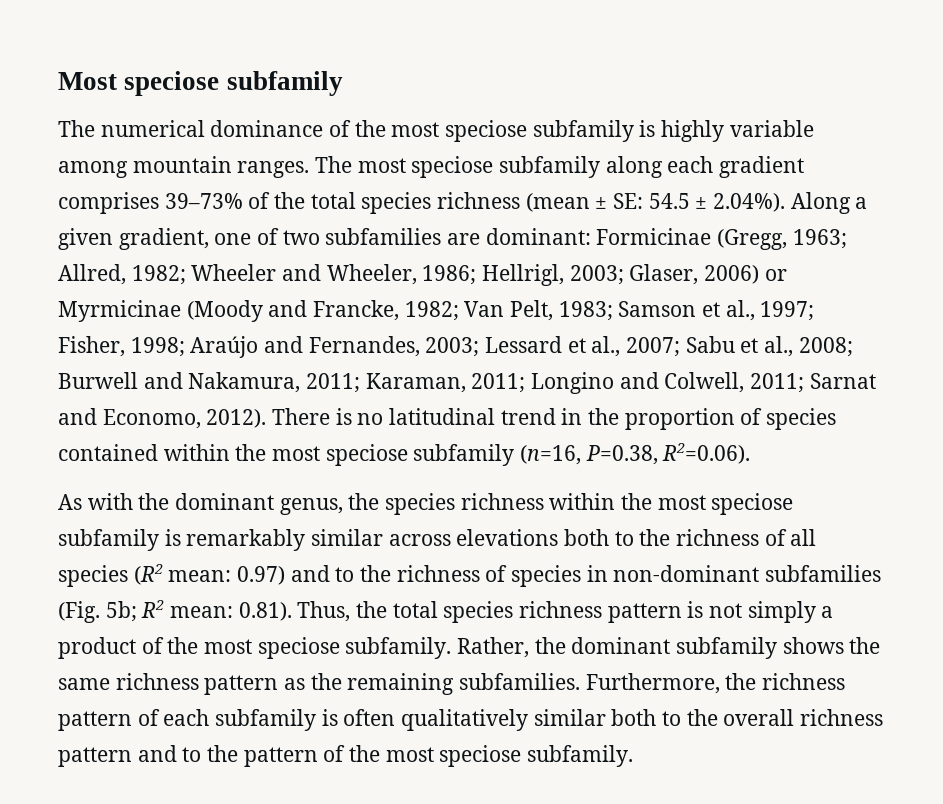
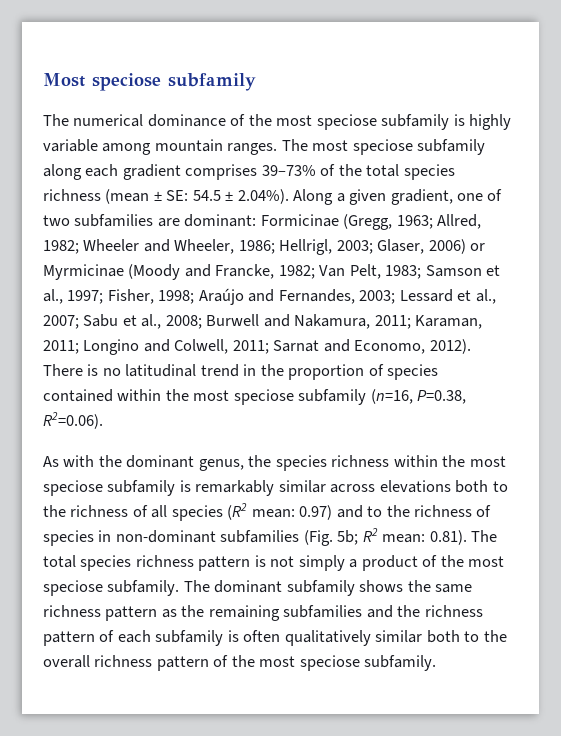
- As with the dominant genus, the species richness within the most speciose subfamily is remarkably similar across elevations both to the richness of all species (R2 mean: 0.97) and to the richness of species in non-dominant subfamilies (Fig. 5b; R2 mean: 0.81). Thus, the total species richness pattern is not simply a product of the most speciose subfamily.
+ As with the dominant genus, the species richness within the most speciose subfamily is remarkably similar across elevations both to the richness of all species (R2 mean: 0.97) and to the richness of species in non-dominant subfamilies (Fig. 5b; R2 mean: 0.81). The total species richness pattern is not simply a product of the most speciose subfamily.
- Rather, the dominant subfamily shows the same richness pattern as the remaining subfamilies. Furthermore, the richness pattern of each subfamily is often qualitatively similar both to the overall richness pattern and to the pattern of the most speciose subfamily.
+ The dominant subfamily shows the same richness pattern as the remaining subfamilies and the richness pattern of each subfamily is often qualitatively similar both to the overall richness pattern of the most speciose subfamily.

